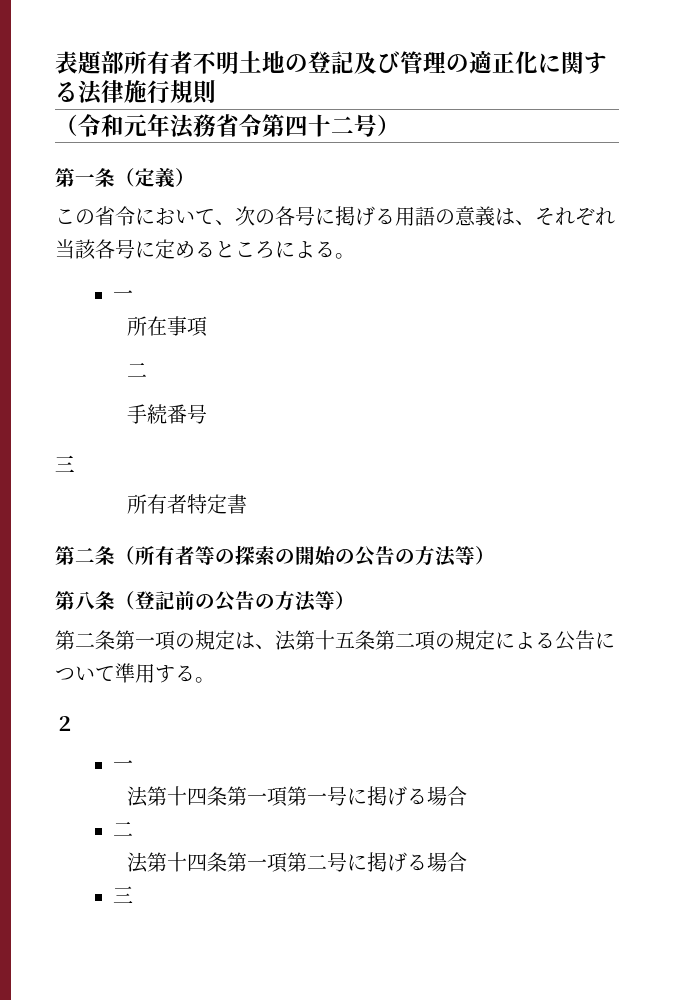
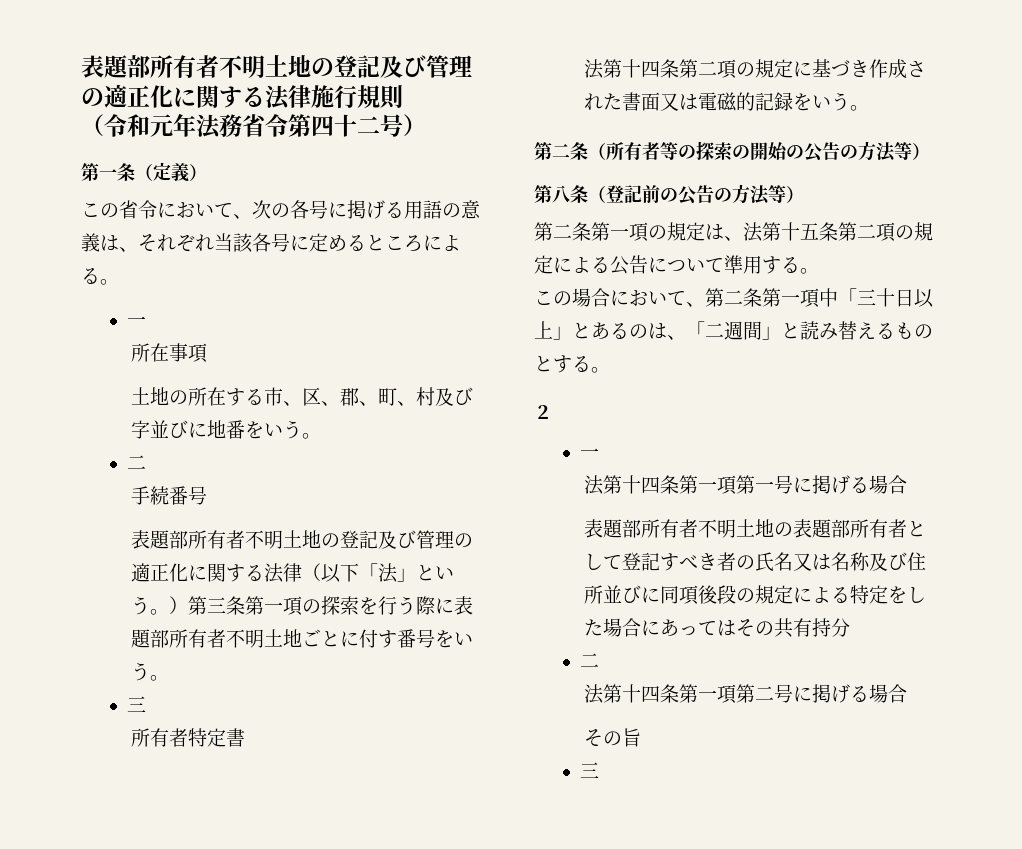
  所在事項
+ 土地の所在する市、区、郡、町、村及び字並びに地番をいう。
  二
  手続番号
+ 表題部所有者不明土地の登記及び管理の適正化に関する法律（以下「法」という。）第三条第一項の探索を行う際に表題部所有者不明土地ごとに付す番号をいう。
  三
  所有者特定書
+ 法第十四条第二項の規定に基づき作成された書面又は電磁的記録をいう。
+ この場合において、第二条第一項中「三十日以上」とあるのは、「二週間」と読み替えるものとする。
+ 表題部所有者不明土地の表題部所有者として登記すべき者の氏名又は名称及び住所並びに同項後段の規定による特定をした場合にあってはその共有持分
+ その旨

